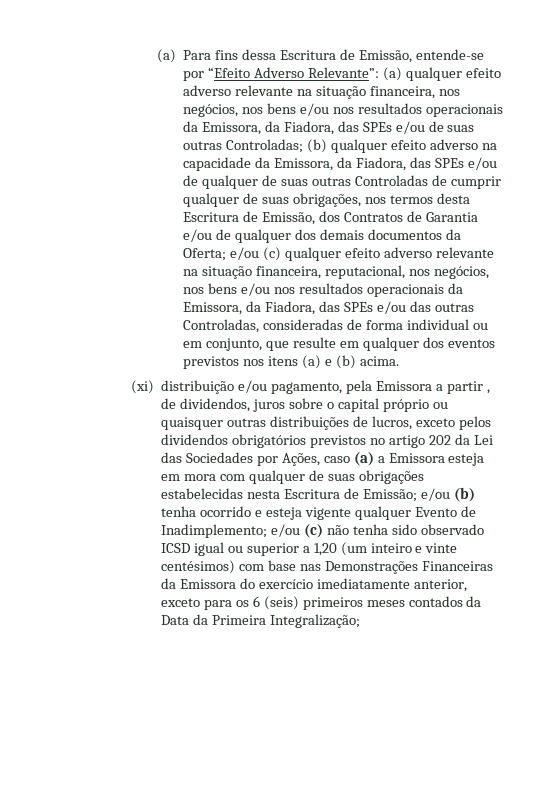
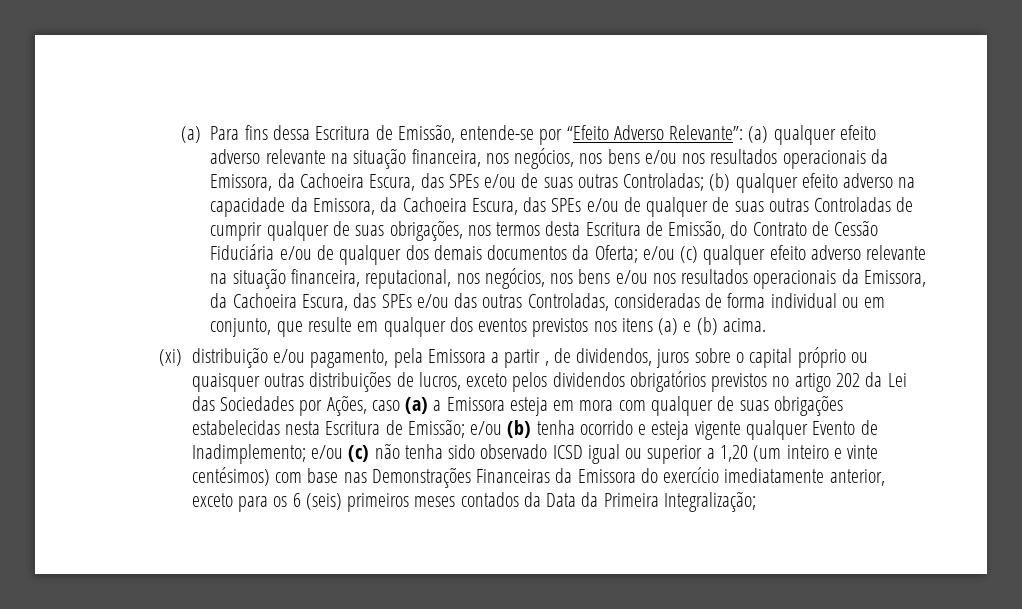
- (a) qualquer efeito adverso relevante na situação financeira, nos negócios, nos bens e/ou nos resultados operacionais da Emissora, da Fiadora, das SPEs e/ou de suas outras Controladas;
+ (a) qualquer efeito adverso relevante na situação financeira, nos negócios, nos bens e/ou nos resultados operacionais da Emissora, da Cachoeira Escura, das SPEs e/ou de suas outras Controladas;
- (b) qualquer efeito adverso na capacidade da Emissora, da Fiadora, das SPEs e/ou de qualquer de suas outras Controladas de cumprir qualquer de suas obrigações, nos termos desta Escritura de Emissão, dos Contratos de Garantia e/ou de qualquer dos demais documentos da Oferta;
+ (b) qualquer efeito adverso na capacidade da Emissora, da Cachoeira Escura, das SPEs e/ou de qualquer de suas outras Controladas de cumprir qualquer de suas obrigações, nos termos desta Escritura de Emissão, do Contrato de Cessão Fiduciária e/ou de qualquer dos demais documentos da Oferta;
- e/ou (c) qualquer efeito adverso relevante na situação financeira, reputacional, nos negócios, nos bens e/ou nos resultados operacionais da Emissora, da Fiadora, das SPEs e/ou das outras Controladas, consideradas de forma individual ou em conjunto, que resulte em qualquer dos eventos previstos nos itens (a) e (b) acima.
+ e/ou (c) qualquer efeito adverso relevante na situação financeira, reputacional, nos negócios, nos bens e/ou nos resultados operacionais da Emissora, da Cachoeira Escura, das SPEs e/ou das outras Controladas, consideradas de forma individual ou em conjunto, que resulte em qualquer dos eventos previstos nos itens (a) e (b) acima.

